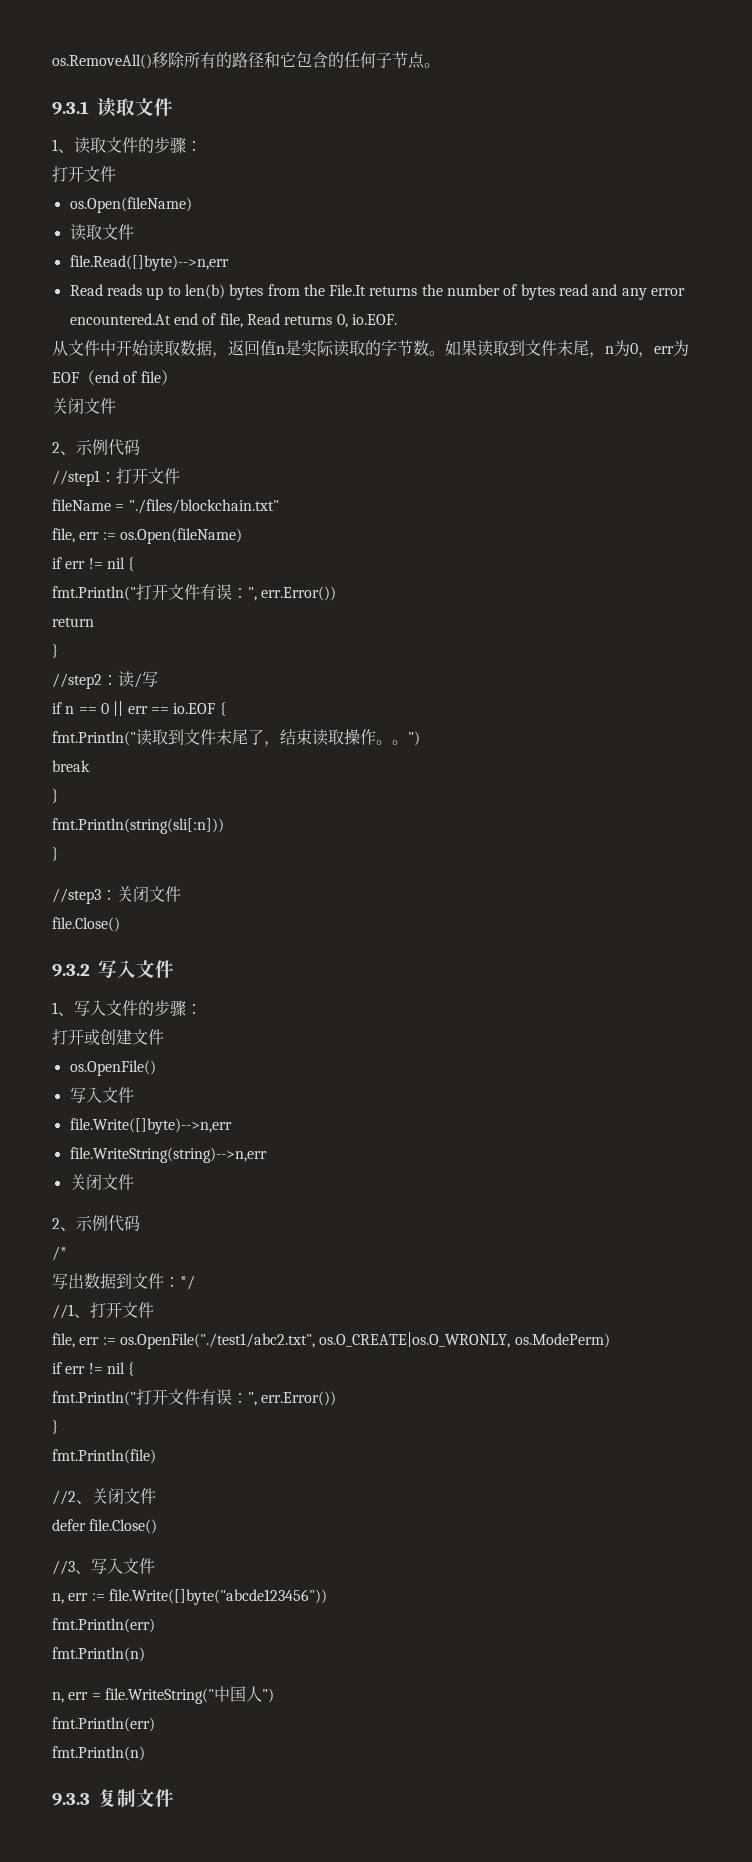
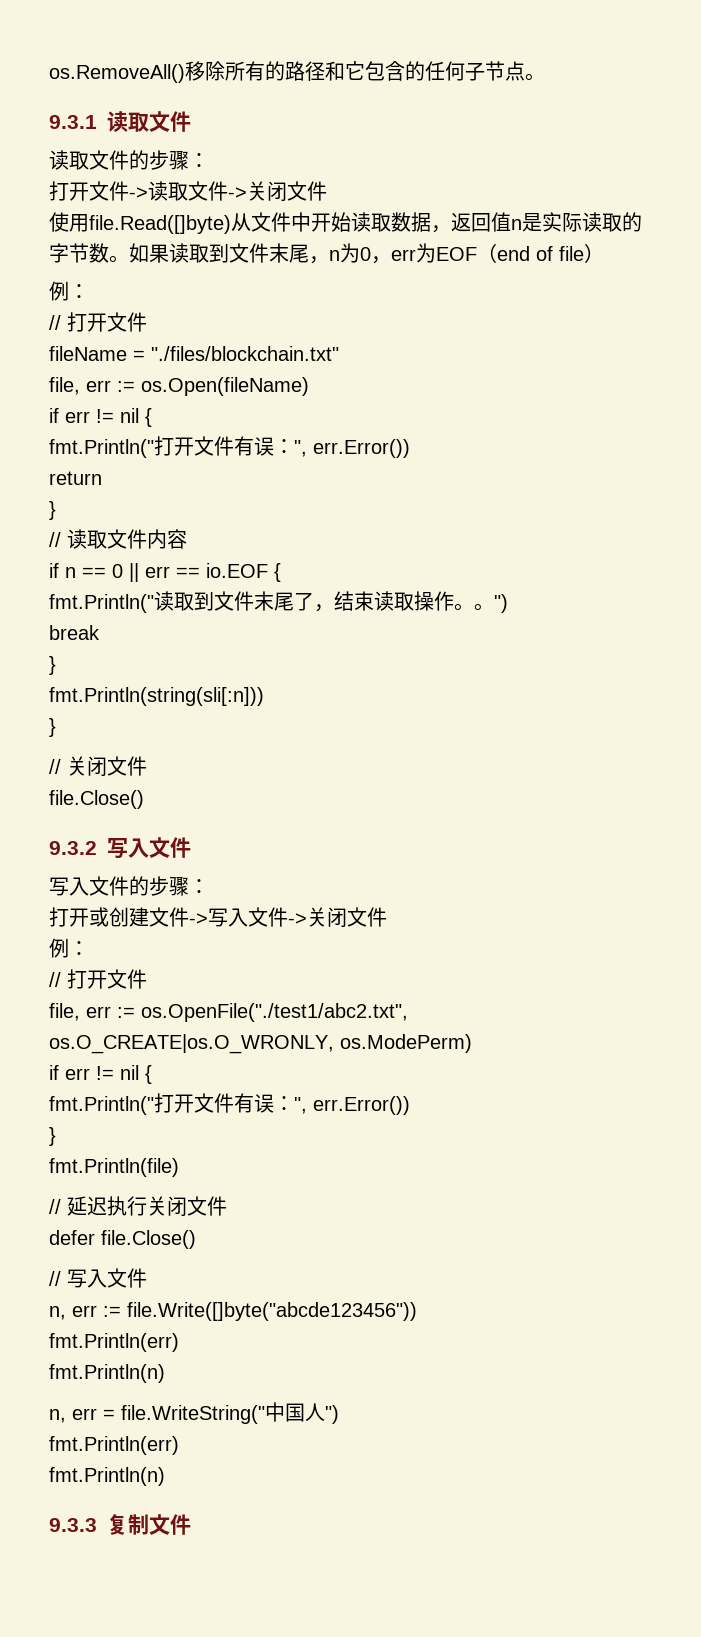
- 1、读取文件的步骤：
- 打开文件
- os.Open(fileName)
- 读取文件
- file.Read([]byte)-->n,err
- Read reads up to len(b) bytes from the File.It returns the number of bytes read and any error encountered.At end of file, Read returns 0, io.EOF.
- 从文件中开始读取数据，返回值n是实际读取的字节数。
+ 读取文件的步骤：
+ 打开文件->读取文件->关闭文件
+ 使用file.Read([]byte)从文件中开始读取数据，返回值n是实际读取的字节数。
  如果读取到文件末尾，n为0，err为EOF（end of file）
- 关闭文件
- 2、示例代码
- //step1：打开文件
+ 例：
+ // 打开文件
- //step2：读/写
+ // 读取文件内容
- //step3：关闭文件
+ // 关闭文件
- 1、写入文件的步骤：
+ 写入文件的步骤：
- 打开或创建文件
- os.OpenFile()
- 写入文件
- file.Write([]byte)-->n,err
- file.WriteString(string)-->n,err
- 关闭文件
- 2、示例代码
- /*
- 写出数据到文件：*/
- //1、打开文件
+ 打开或创建文件->写入文件->关闭文件
+ 例：
+ // 打开文件
- //2、关闭文件
+ // 延迟执行关闭文件
  defer file.Close()
- //3、写入文件
+ // 写入文件

